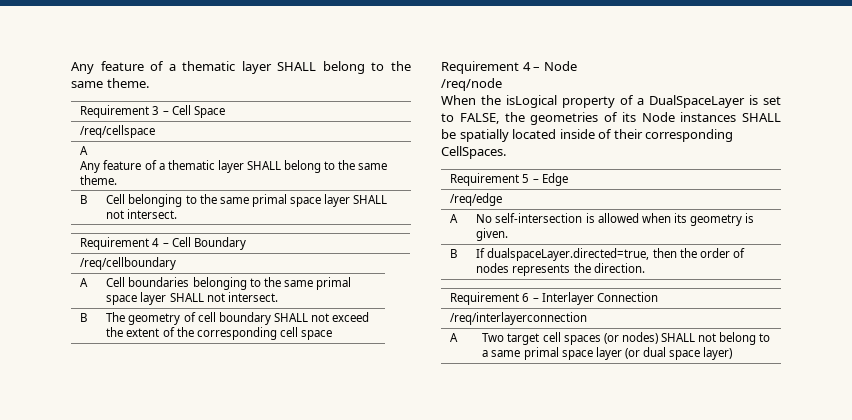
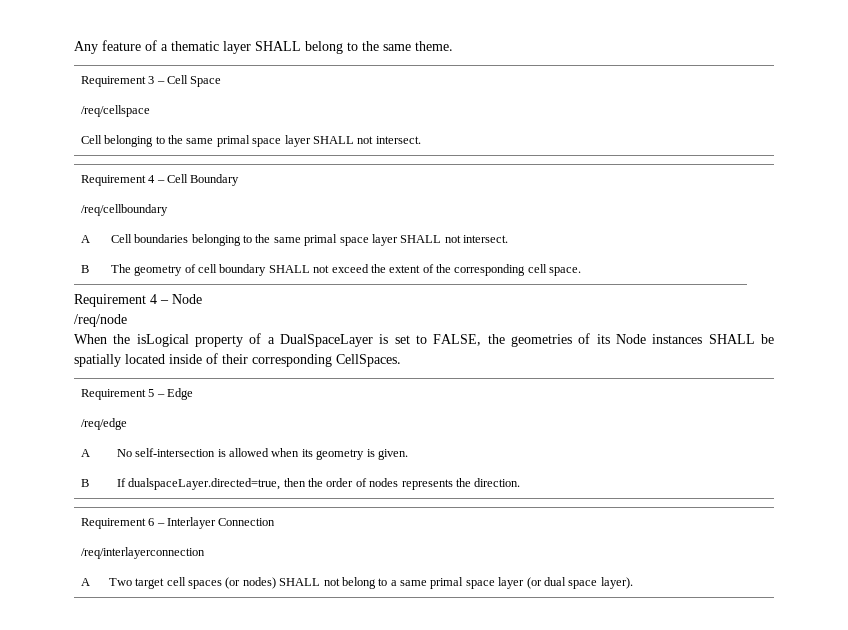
  /req/cellspace
- A
- Any feature of a thematic layer SHALL belong to the same theme.
- B | Cell belonging to the same primal space layer SHALL not intersect.
+ Cell belonging to the same primal space layer SHALL not intersect.
- B | The geometry of cell boundary SHALL not exceed the extent of the corresponding cell space
+ B | The geometry of cell boundary SHALL not exceed the extent of the corresponding cell space.
- A | Two target cell spaces (or nodes) SHALL not belong to a same primal space layer (or dual space layer)
+ A | Two target cell spaces (or nodes) SHALL not belong to a same primal space layer (or dual space layer).

